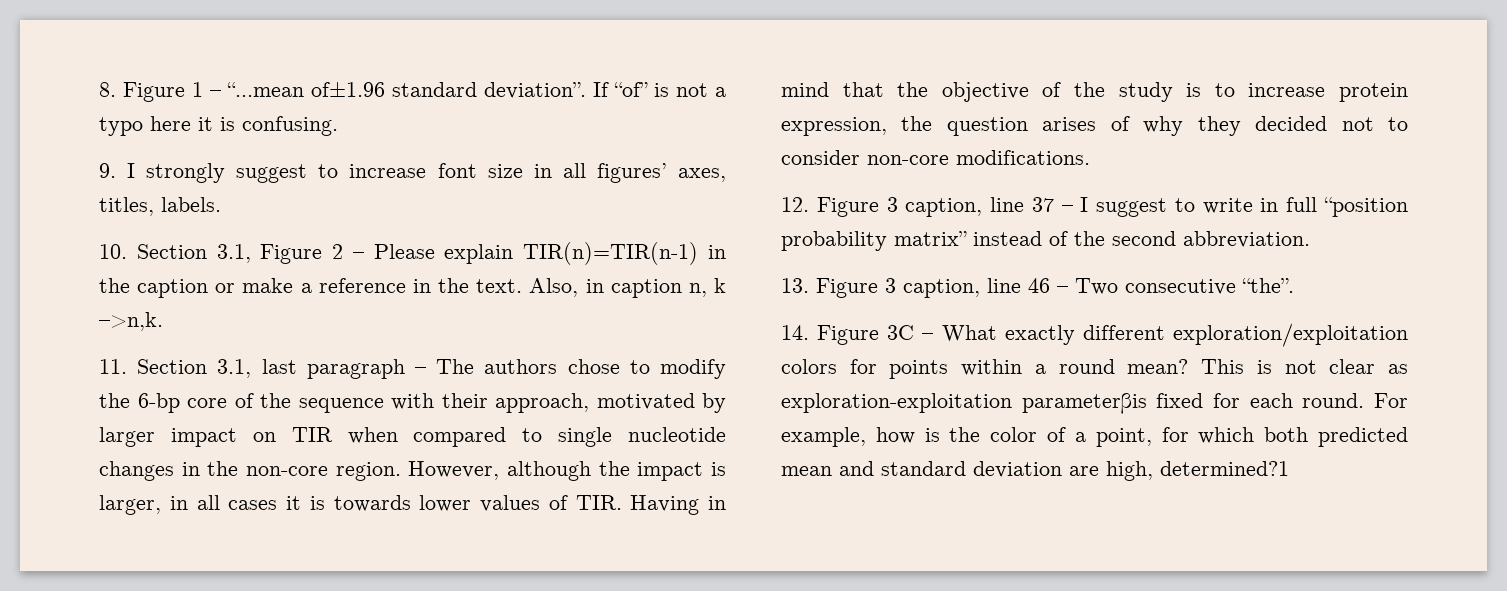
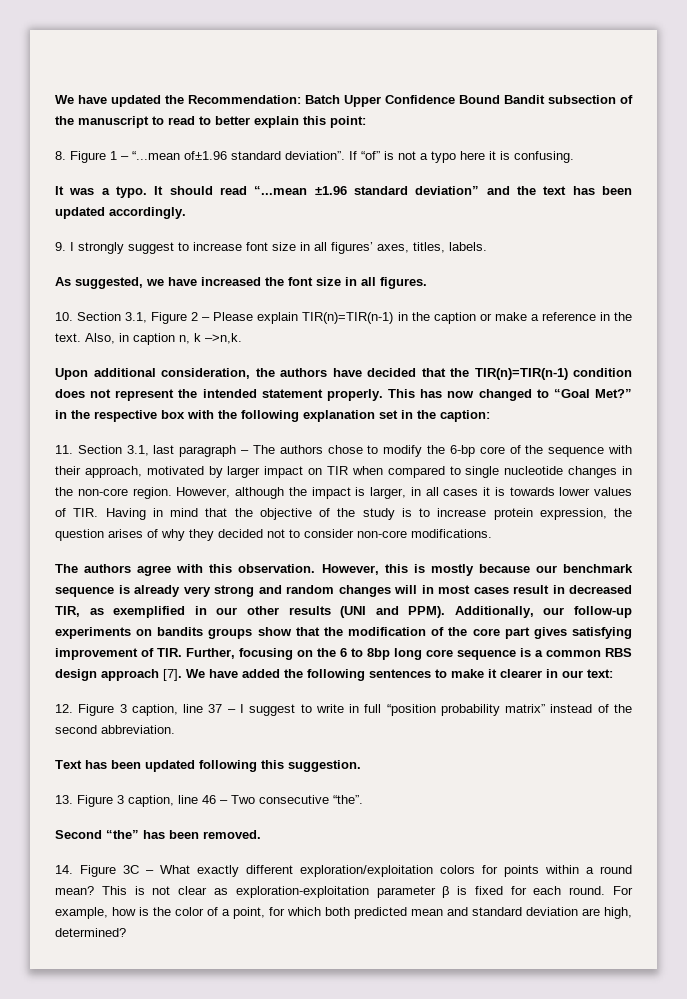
+ We have updated the Recommendation: Batch Upper Confidence Bound Bandit subsection of the manuscript to read to better explain this point:
+ It was a typo. It should read “...mean ±1.96 standard deviation” and the text has been updated accordingly.
+ As suggested, we have increased the font size in all figures.
+ Upon additional consideration, the authors have decided that the TIR(n)=TIR(n-1) condition does not represent the intended statement properly. This has now changed to “Goal Met?” in the respective box with the following explanation set in the caption:
+ The authors agree with this observation. However, this is mostly because our benchmark sequence is already very strong and random changes will in most cases result in decreased TIR, as exemplified in our other results (UNI and PPM). Additionally, our follow-up experiments on bandits groups show that the modification of the core part gives satisfying improvement of TIR. Further, focusing on the 6 to 8bp long core sequence is a common RBS design approach [7]. We have added the following sentences to make it clearer in our text:
+ Text has been updated following this suggestion.
+ Second “the” has been removed.
- This is not clear as exploration-exploitation parameterβis fixed for each round.
+ This is not clear as exploration-exploitation parameter β is fixed for each round.
- For example, how is the color of a point, for which both predicted mean and standard deviation are high, determined?1
+ For example, how is the color of a point, for which both predicted mean and standard deviation are high, determined?

